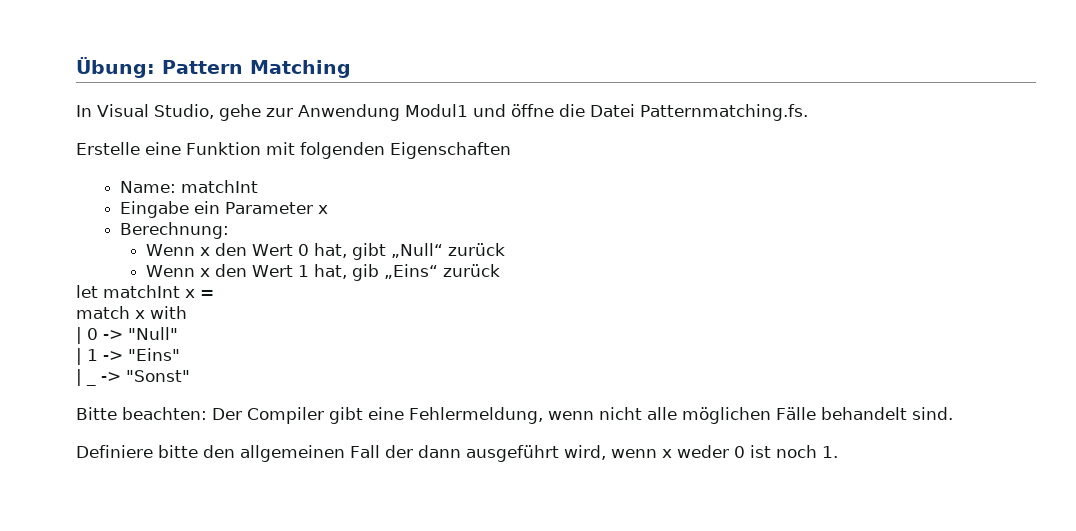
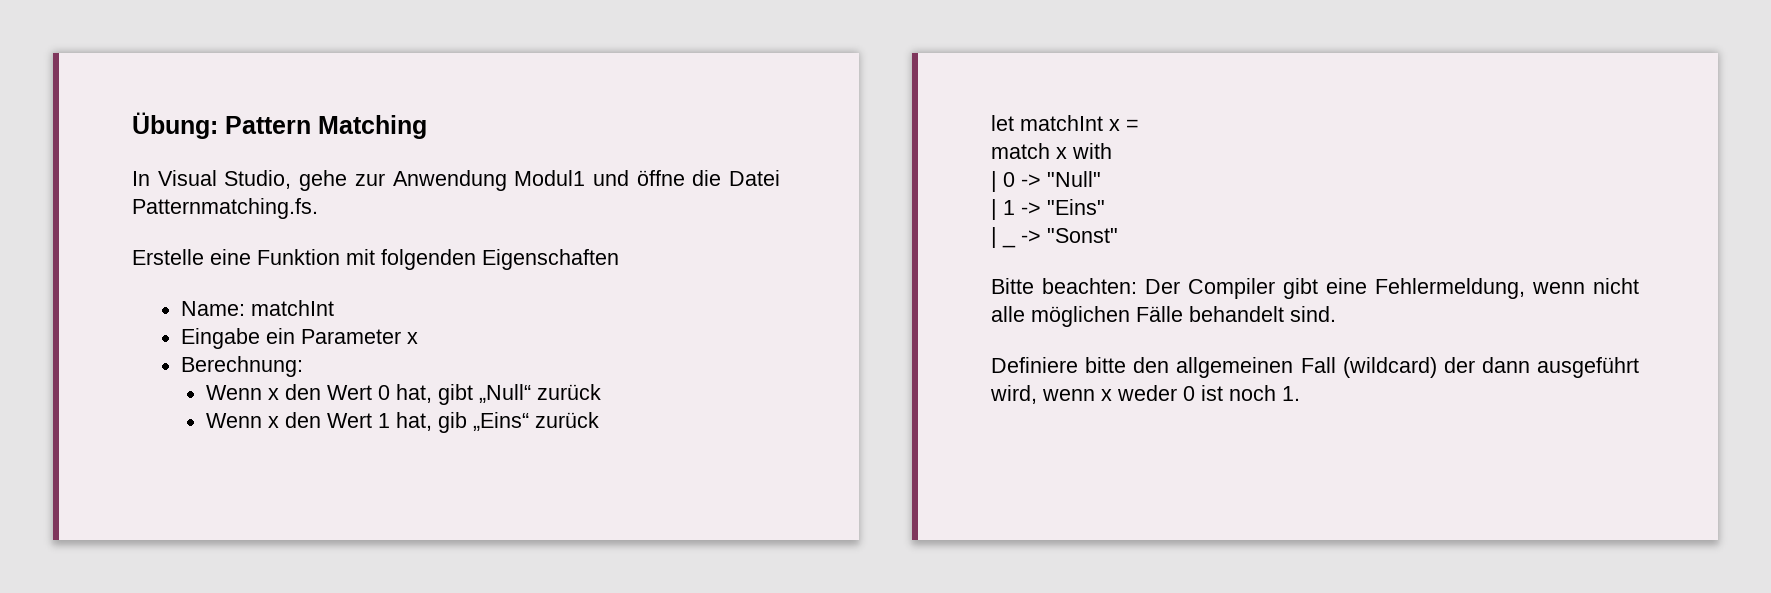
- Definiere bitte den allgemeinen Fall der dann ausgeführt wird, wenn x weder 0 ist noch 1.
+ Definiere bitte den allgemeinen Fall (wildcard) der dann ausgeführt wird, wenn x weder 0 ist noch 1.

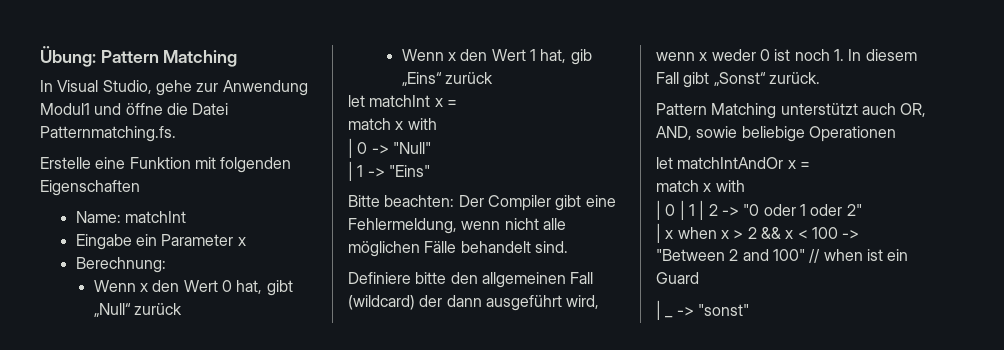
- | _ -> "Sonst"
- Definiere bitte den allgemeinen Fall (wildcard) der dann ausgeführt wird, wenn x weder 0 ist noch 1.
+ Definiere bitte den allgemeinen Fall (wildcard) der dann ausgeführt wird, wenn x weder 0 ist noch 1. In diesem Fall gibt „Sonst“ zurück.
+ Pattern Matching unterstützt auch OR, AND, sowie beliebige Operationen
+ let matchIntAndOr x =
+ match x with
+ | 0 | 1 | 2 -> "0 oder 1 oder 2"
+ | x when x > 2 && x < 100 -> "Between 2 and 100" // when ist ein Guard
+ | _ -> "sonst"

